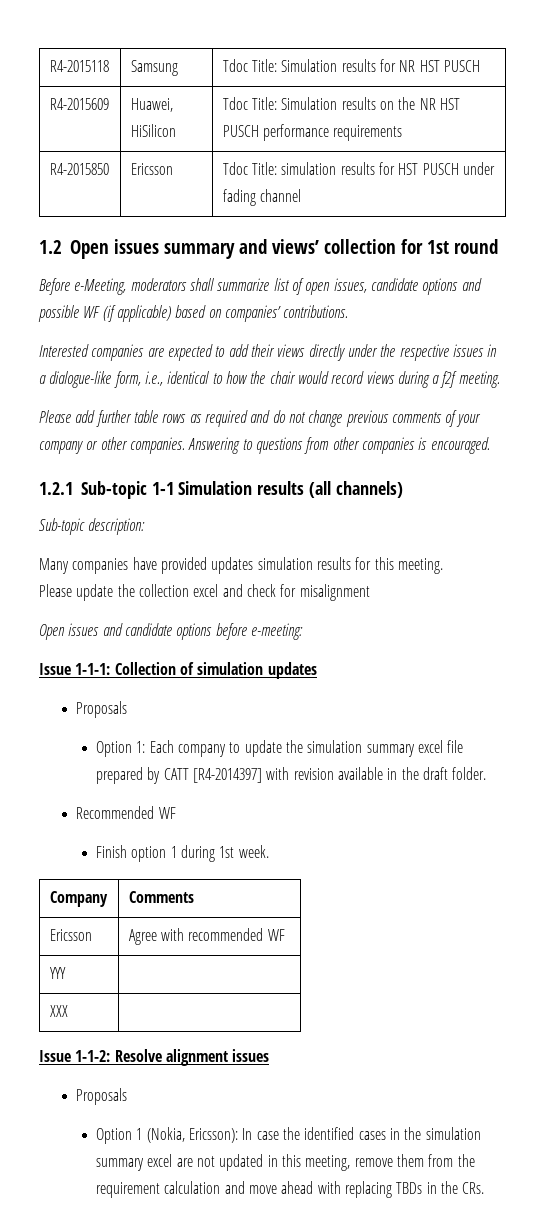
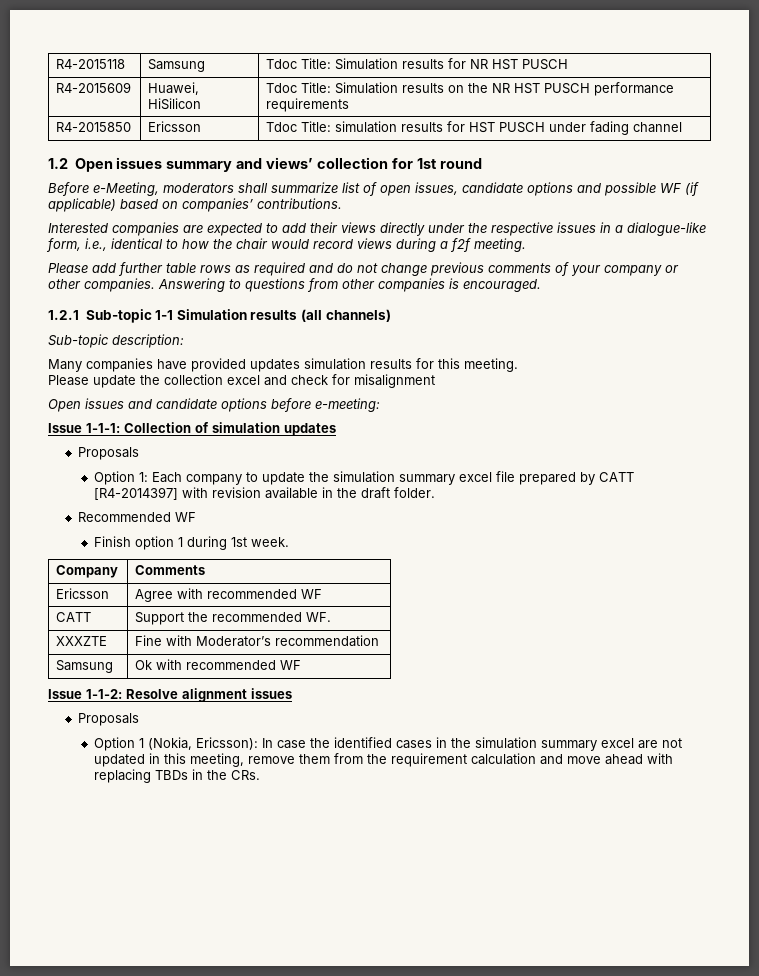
- YYY |
- XXX |
+ CATT | Support the recommended WF.
+ XXXZTE | Fine with Moderator’s recommendation
+ Samsung | Ok with recommended WF

